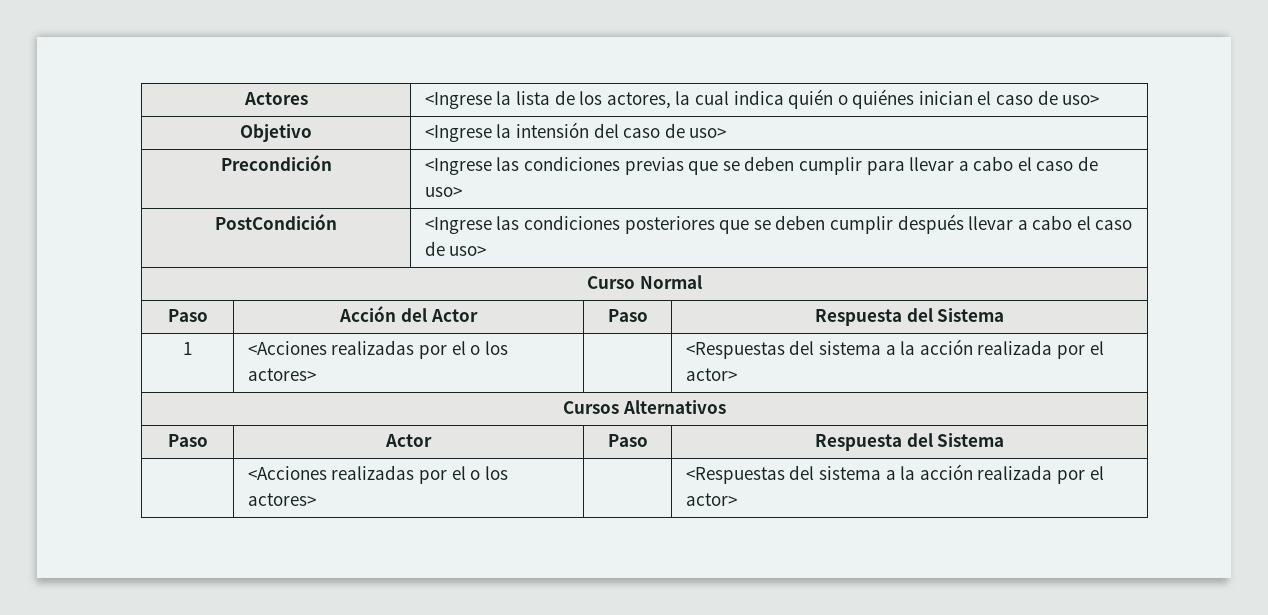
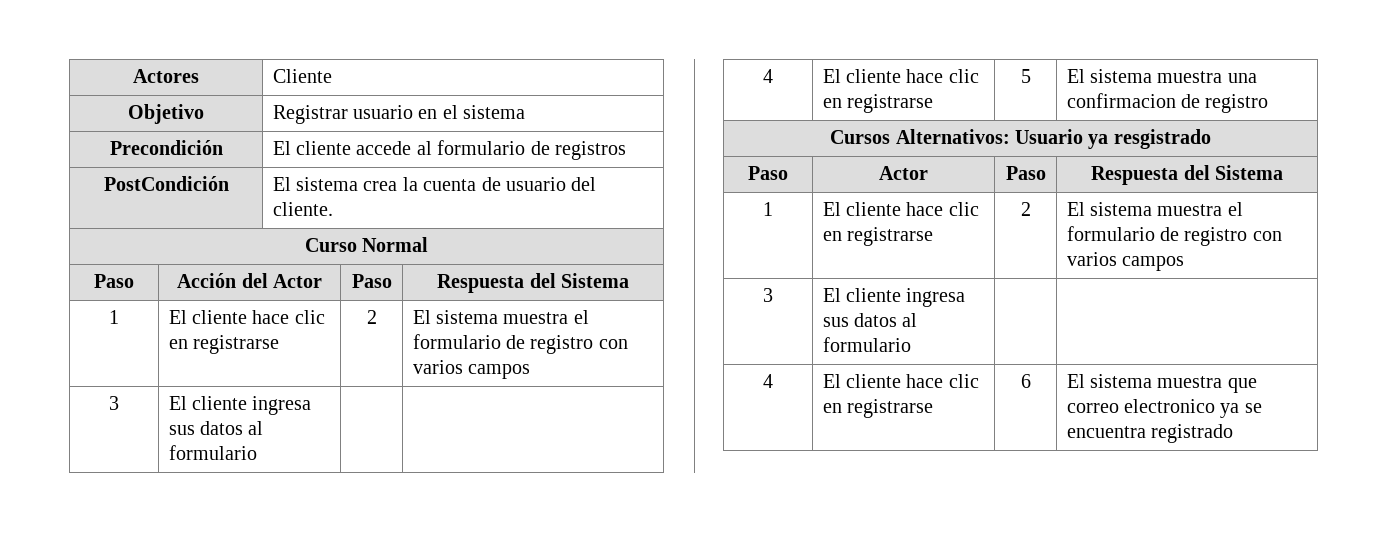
- Actores | <Ingrese la lista de los actores, la cual indica quién o quiénes inician el caso de uso>
- Objetivo | <Ingrese la intensión del caso de uso>
- Precondición | <Ingrese las condiciones previas que se deben cumplir para llevar a cabo el caso de uso>
- PostCondición | <Ingrese las condiciones posteriores que se deben cumplir después llevar a cabo el caso de uso>
+ Actores | Cliente
+ Objetivo | Registrar usuario en el sistema
+ Precondición | El cliente accede al formulario de registros
+ PostCondición | El sistema crea la cuenta de usuario del cliente.
  Paso | Acción del Actor | Paso | Respuesta del Sistema
- 1 | <Acciones realizadas por el o los actores> | | <Respuestas del sistema a la acción realizada por el actor>
- Cursos Alternativos
+ 1 | El cliente hace clic en registrarse | 2 | El sistema muestra el formulario de registro con varios campos
+ 3 | El cliente ingresa sus datos al formulario | |
+ 4 | El cliente hace clic en registrarse | 5 | El sistema muestra una confirmacion de registro
+ Cursos Alternativos: Usuario ya resgistrado
  Paso | Actor | Paso | Respuesta del Sistema
- | <Acciones realizadas por el o los actores> | | <Respuestas del sistema a la acción realizada por el actor>
+ 1 | El cliente hace clic en registrarse | 2 | El sistema muestra el formulario de registro con varios campos
+ 3 | El cliente ingresa sus datos al formulario | |
+ 4 | El cliente hace clic en registrarse | 6 | El sistema muestra que correo electronico ya se encuentra registrado

